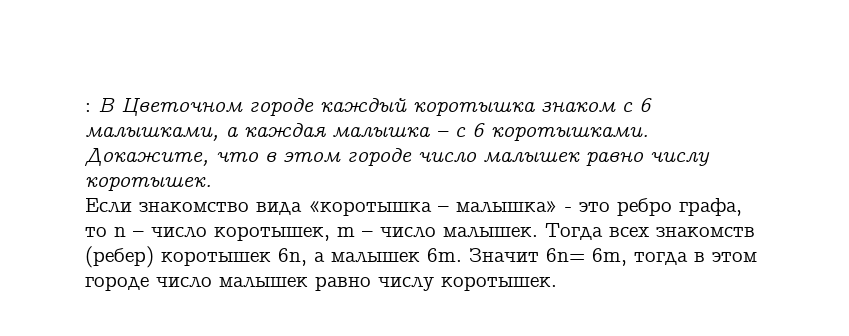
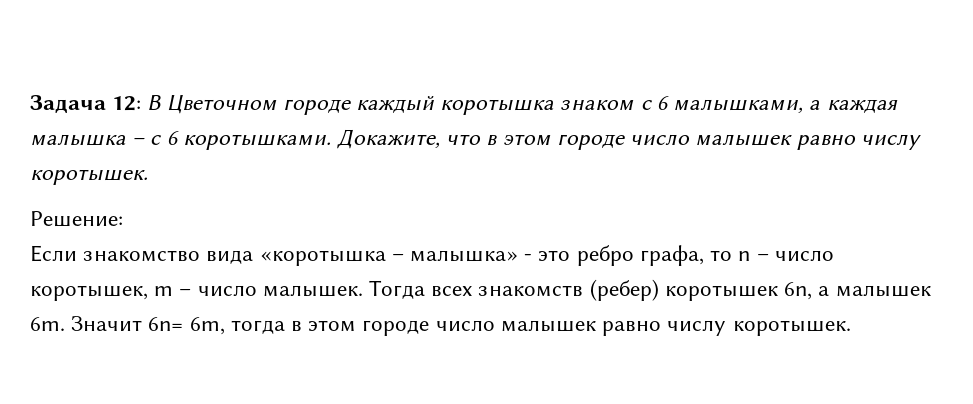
- : В Цветочном городе каждый коротышка знаком с 6 малышками, а каждая малышка – с 6 коротышками.
+ Задача 12: В Цветочном городе каждый коротышка знаком с 6 малышками, а каждая малышка – с 6 коротышками.
+ Решение:

